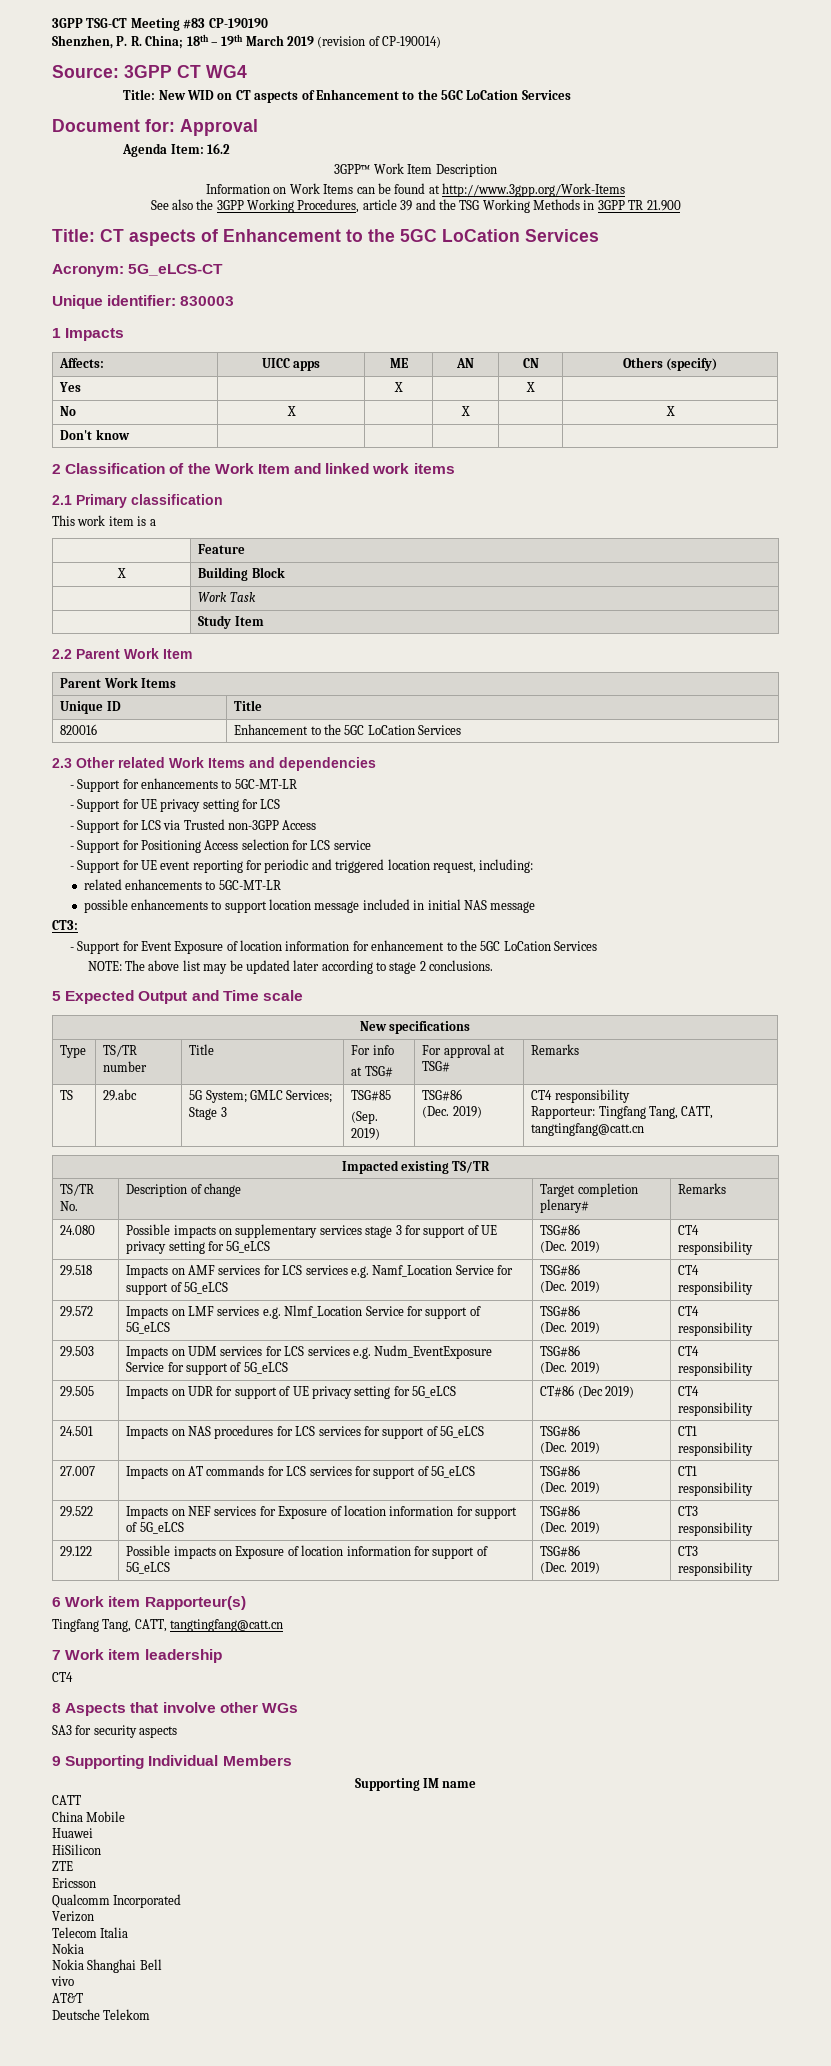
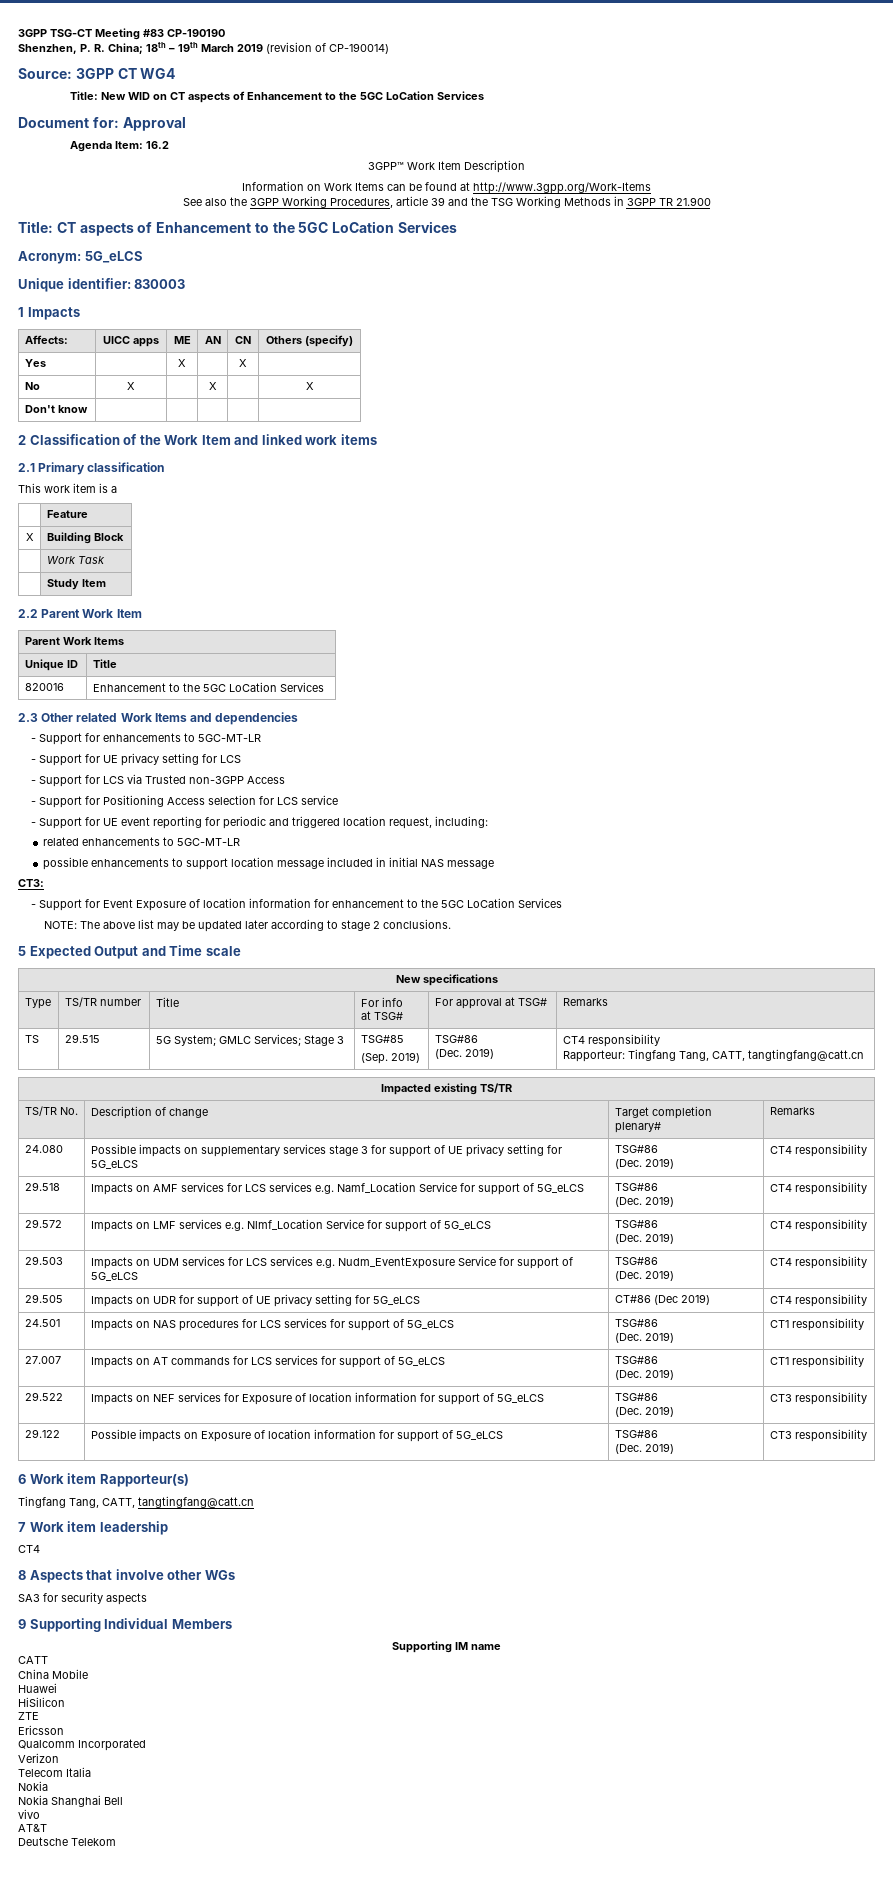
- Acronym: 5G_eLCS-CT
+ Acronym: 5G_eLCS
- TS | 29.abc | 5G System; GMLC Services; Stage 3 | TSG#85
+ TS | 29.515 | 5G System; GMLC Services; Stage 3 | TSG#85

